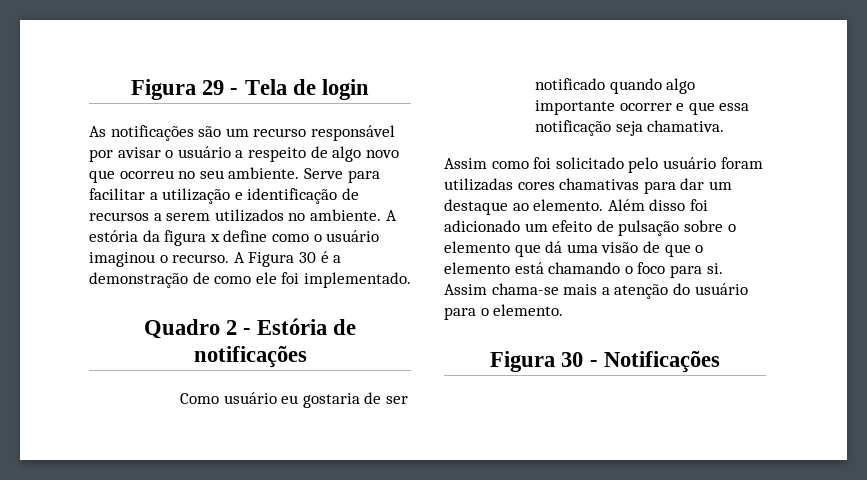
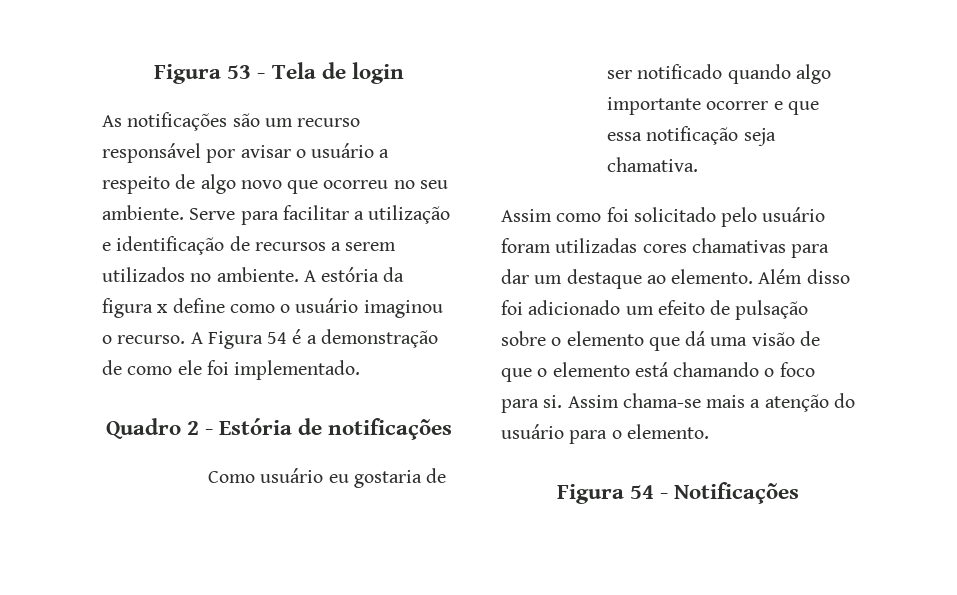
- Figura 29 - Tela de login
+ Figura 53 - Tela de login
- A Figura 30 é a demonstração de como ele foi implementado.
+ A Figura 54 é a demonstração de como ele foi implementado.
- Figura 30 - Notificações
+ Figura 54 - Notificações

